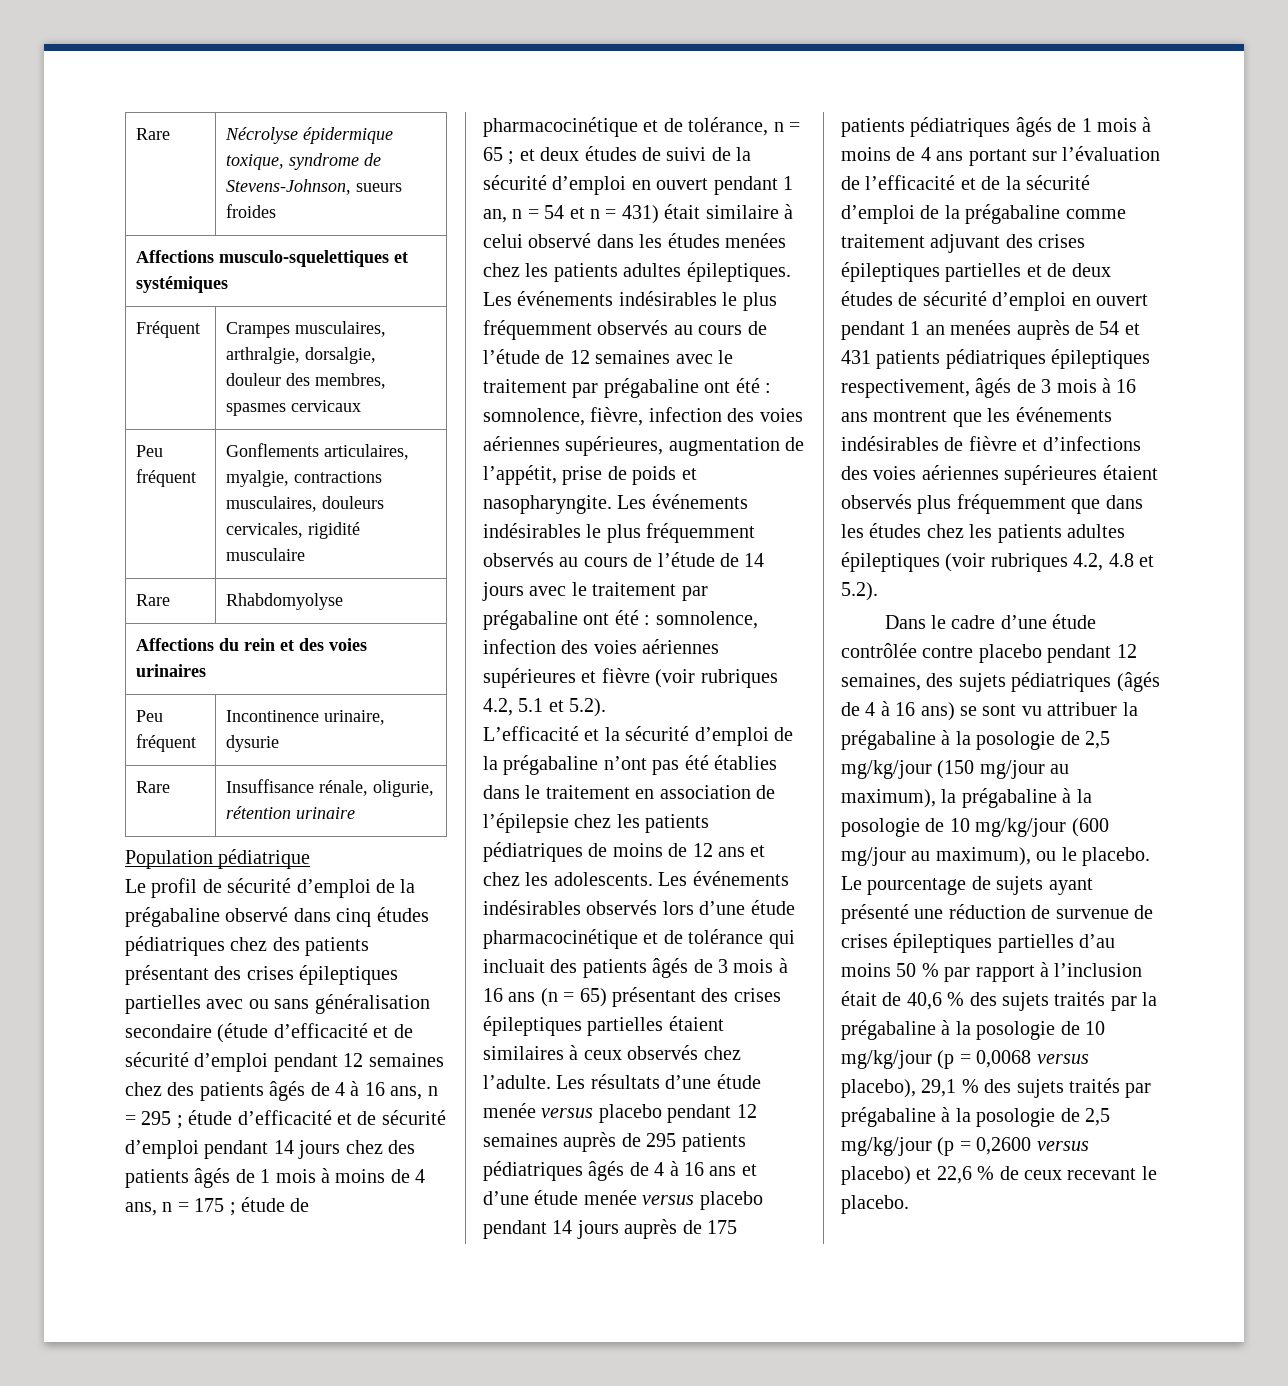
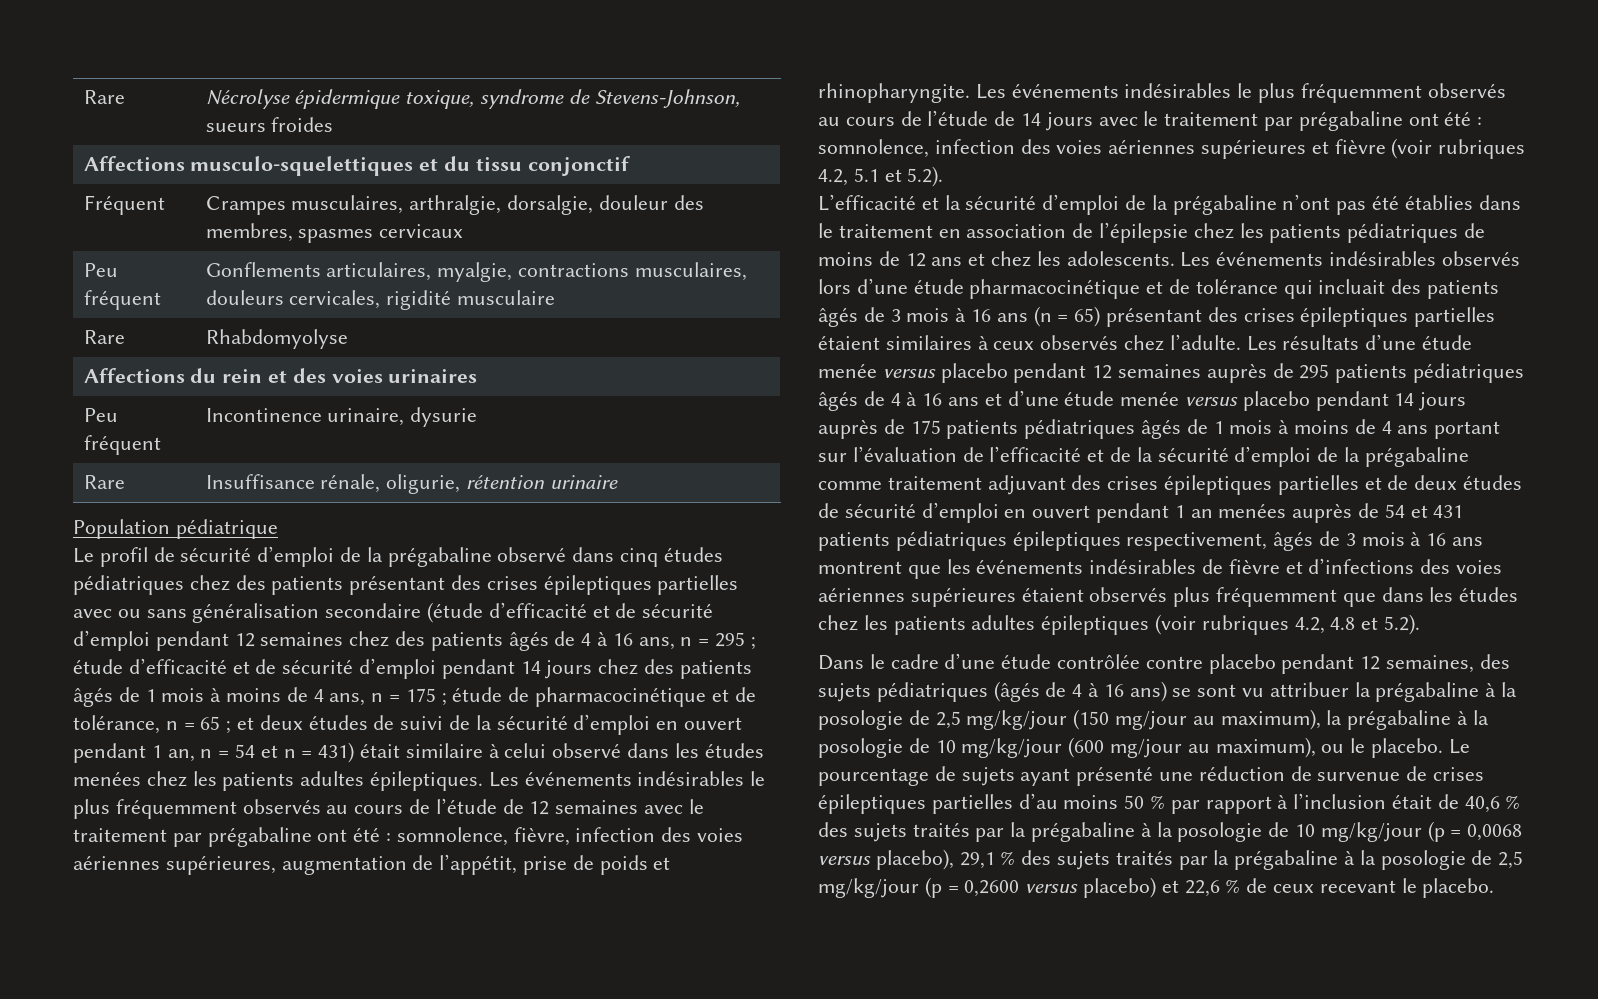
- Affections musculo-squelettiques et systémiques
+ Affections musculo-squelettiques et du tissu conjonctif
- Les événements indésirables le plus fréquemment observés au cours de l’étude de 12 semaines avec le traitement par prégabaline ont été : somnolence, fièvre, infection des voies aériennes supérieures, augmentation de l’appétit, prise de poids et nasopharyngite.
+ Les événements indésirables le plus fréquemment observés au cours de l’étude de 12 semaines avec le traitement par prégabaline ont été : somnolence, fièvre, infection des voies aériennes supérieures, augmentation de l’appétit, prise de poids et rhinopharyngite.
- Le pourcentage de sujets ayant présenté une réduction de survenue de crises épileptiques partielles d’au moins 50 % par rapport à l’inclusion était de 40,6 % des sujets traités par la prégabaline à la posologie de 10 mg/kg/jour (p = 0,0068 versus placebo), 29,1 % des sujets traités par prégabaline à la posologie de 2,5 mg/kg/jour (p = 0,2600 versus placebo) et 22,6 % de ceux recevant le placebo.
+ Le pourcentage de sujets ayant présenté une réduction de survenue de crises épileptiques partielles d’au moins 50 % par rapport à l’inclusion était de 40,6 % des sujets traités par la prégabaline à la posologie de 10 mg/kg/jour (p = 0,0068 versus placebo), 29,1 % des sujets traités par la prégabaline à la posologie de 2,5 mg/kg/jour (p = 0,2600 versus placebo) et 22,6 % de ceux recevant le placebo.

